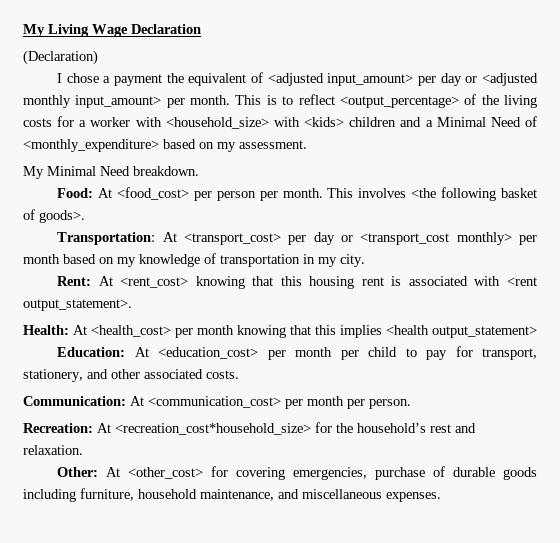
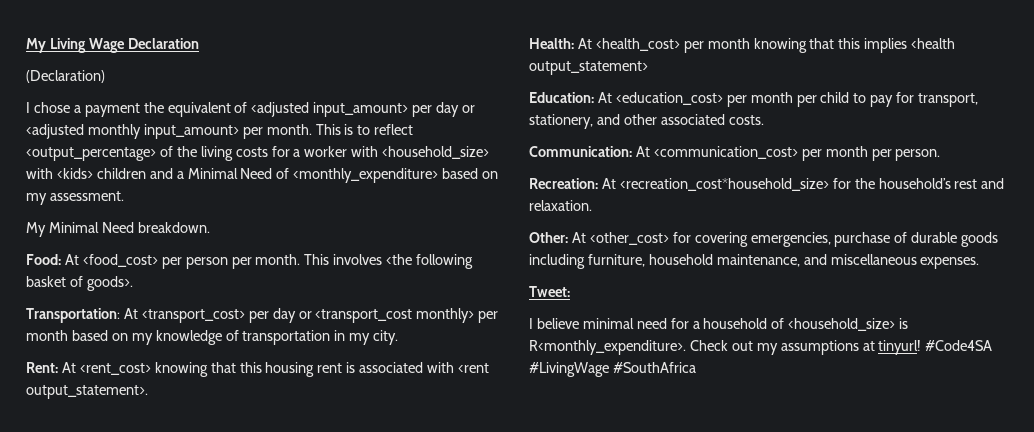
+ Tweet:
+ I believe minimal need for a household of <household_size> is R<monthly_expenditure>. Check out my assumptions at tinyurl! #Code4SA #LivingWage #SouthAfrica

